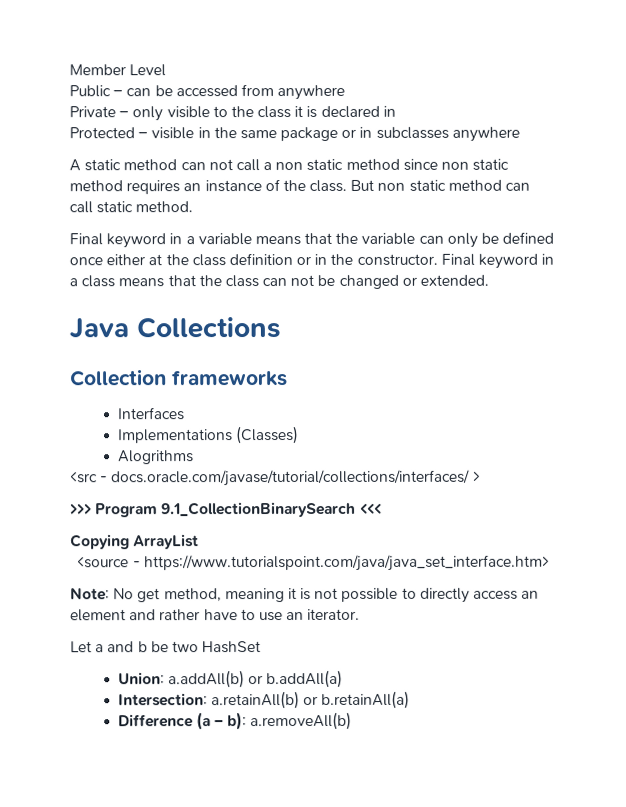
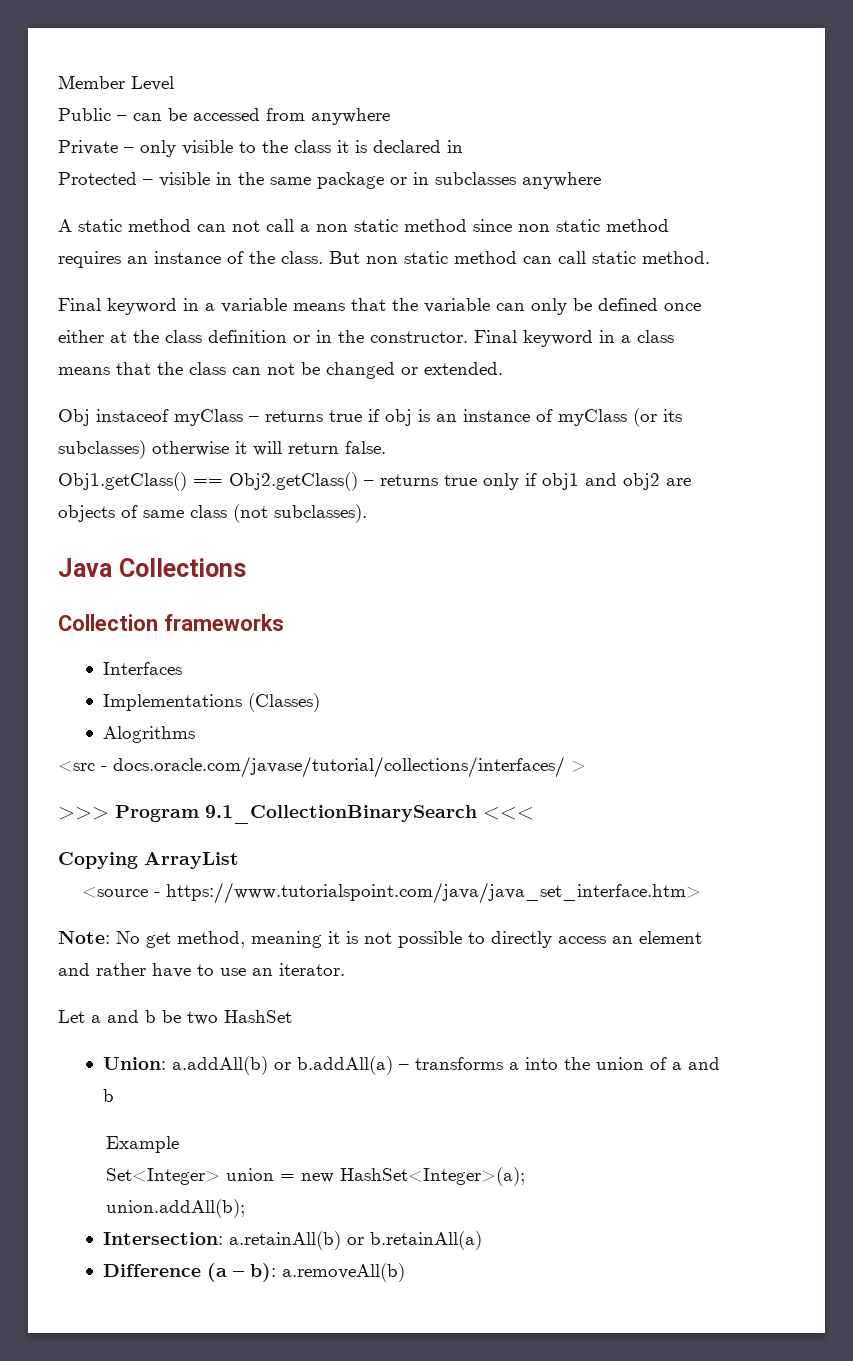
+ Obj instaceof myClass – returns true if obj is an instance of myClass (or its subclasses) otherwise it will return false.
+ Obj1.getClass() == Obj2.getClass() – returns true only if obj1 and obj2 are objects of same class (not subclasses).
- Union: a.addAll(b) or b.addAll(a)
+ Union: a.addAll(b) or b.addAll(a) – transforms a into the union of a and b
+ Example
+ Set<Integer> union = new HashSet<Integer>(a);
+ union.addAll(b);

